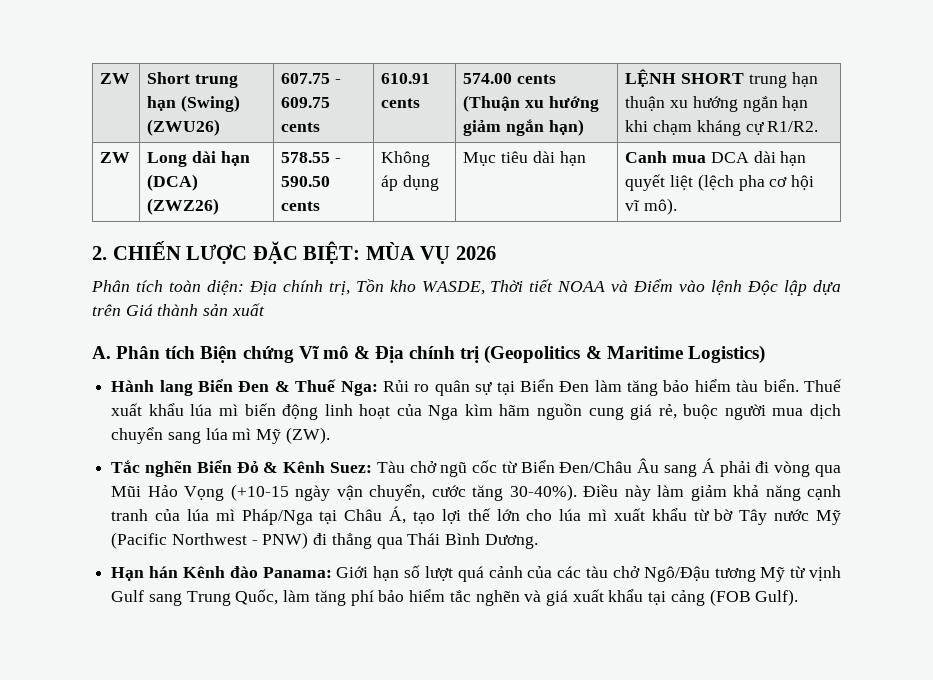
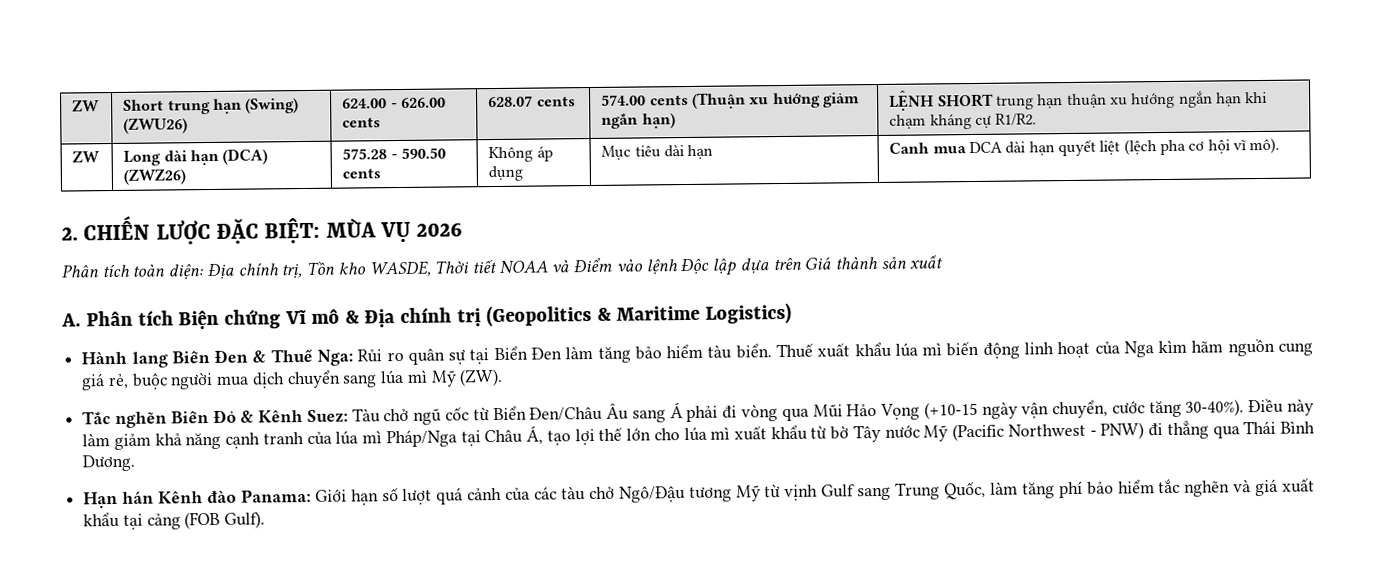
- ZW | Short trung hạn (Swing) (ZWU26) | 607.75 - 609.75 cents | 610.91 cents | 574.00 cents (Thuận xu hướng giảm ngắn hạn) | LỆNH SHORT trung hạn thuận xu hướng ngắn hạn khi chạm kháng cự R1/R2.
+ ZW | Short trung hạn (Swing) (ZWU26) | 624.00 - 626.00 cents | 628.07 cents | 574.00 cents (Thuận xu hướng giảm ngắn hạn) | LỆNH SHORT trung hạn thuận xu hướng ngắn hạn khi chạm kháng cự R1/R2.
- ZW | Long dài hạn (DCA) (ZWZ26) | 578.55 - 590.50 cents | Không áp dụng | Mục tiêu dài hạn | Canh mua DCA dài hạn quyết liệt (lệch pha cơ hội vĩ mô).
+ ZW | Long dài hạn (DCA) (ZWZ26) | 575.28 - 590.50 cents | Không áp dụng | Mục tiêu dài hạn | Canh mua DCA dài hạn quyết liệt (lệch pha cơ hội vĩ mô).

